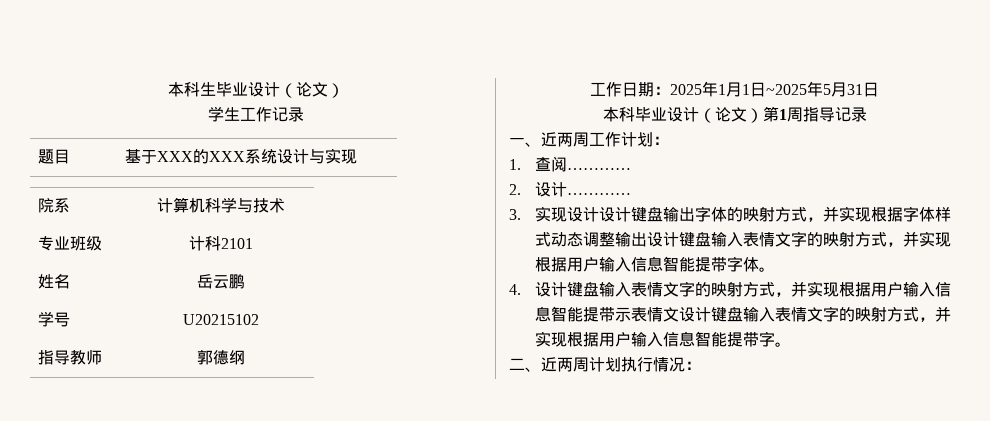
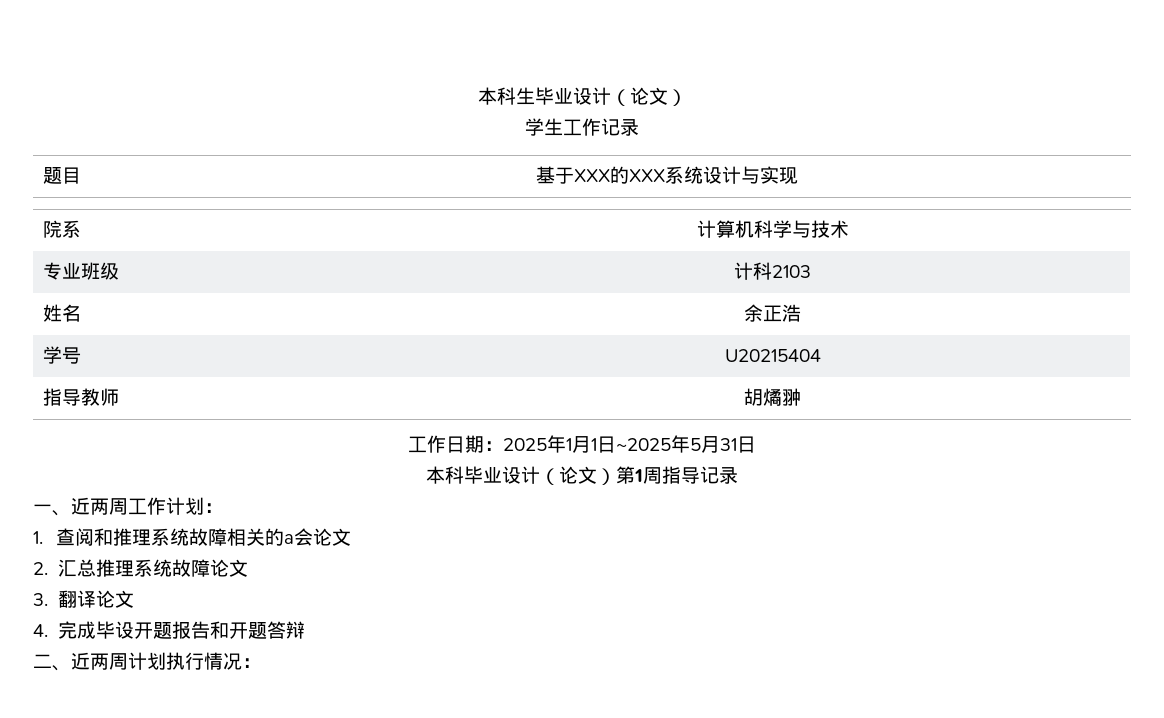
- 专业班级 | 计科2101
+ 专业班级 | 计科2103
- 姓名 | 岳云鹏
+ 姓名 | 余正浩
- 学号 | U20215102
+ 学号 | U20215404
- 指导教师 | 郭德纲
+ 指导教师 | 胡燏翀
- 1.查阅…………
- 2.设计…………
- 3.实现设计设计键盘输出字体的映射方式，并实现根据字体样式动态调整输出设计键盘输入表情文字的映射方式，并实现根据用户输入信息智能提带字体。
- 4.设计键盘输入表情文字的映射方式，并实现根据用户输入信息智能提带示表情文设计键盘输入表情文字的映射方式，并实现根据用户输入信息智能提带字。
+ 1.查阅和推理系统故障相关的a会论文
+ 2.汇总推理系统故障论文
+ 3.翻译论文
+ 4.完成毕设开题报告和开题答辩

